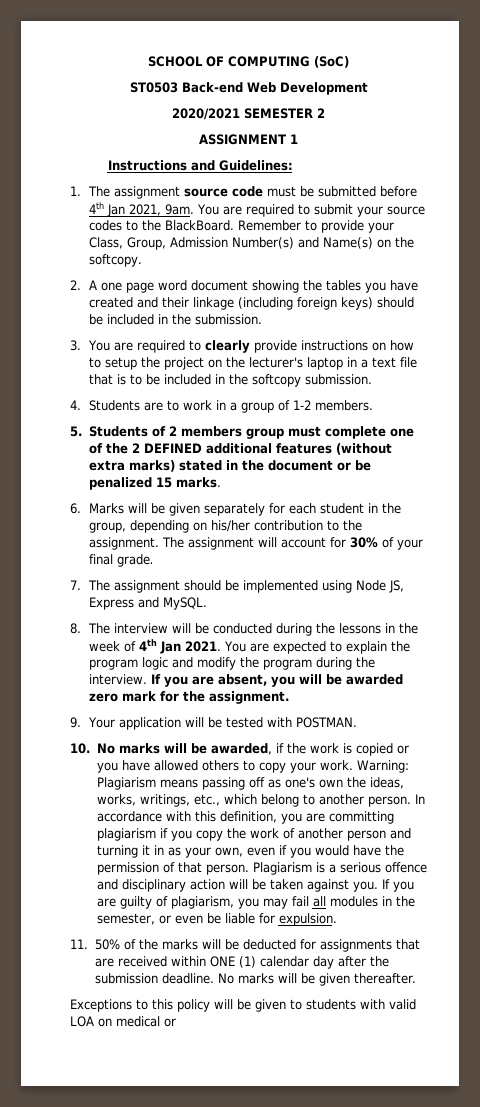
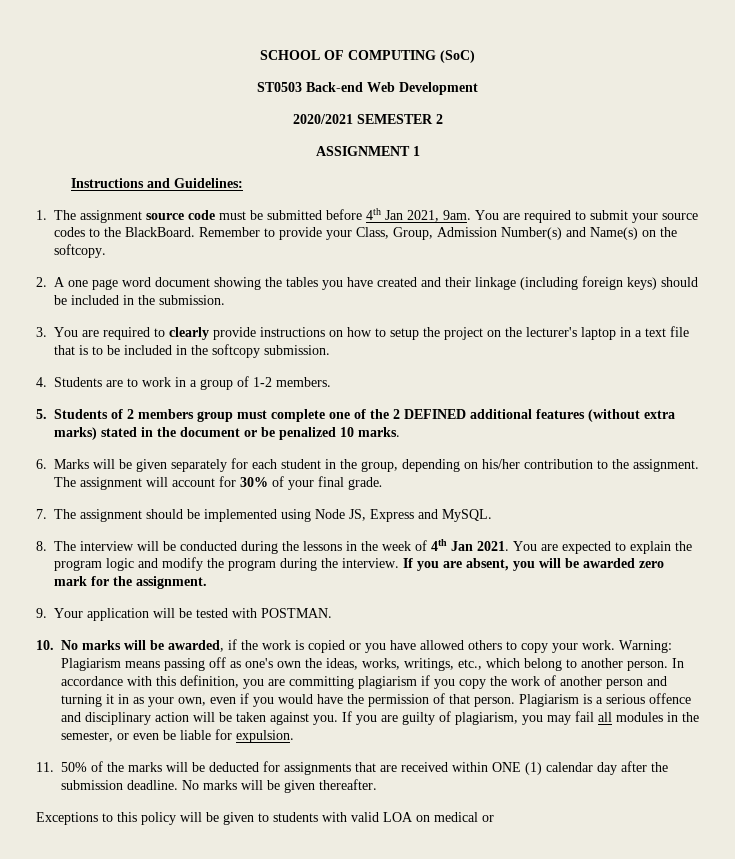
- 5. Students of 2 members group must complete one of the 2 DEFINED additional features (without extra marks) stated in the document or be penalized 15 marks.
+ 5. Students of 2 members group must complete one of the 2 DEFINED additional features (without extra marks) stated in the document or be penalized 10 marks.

